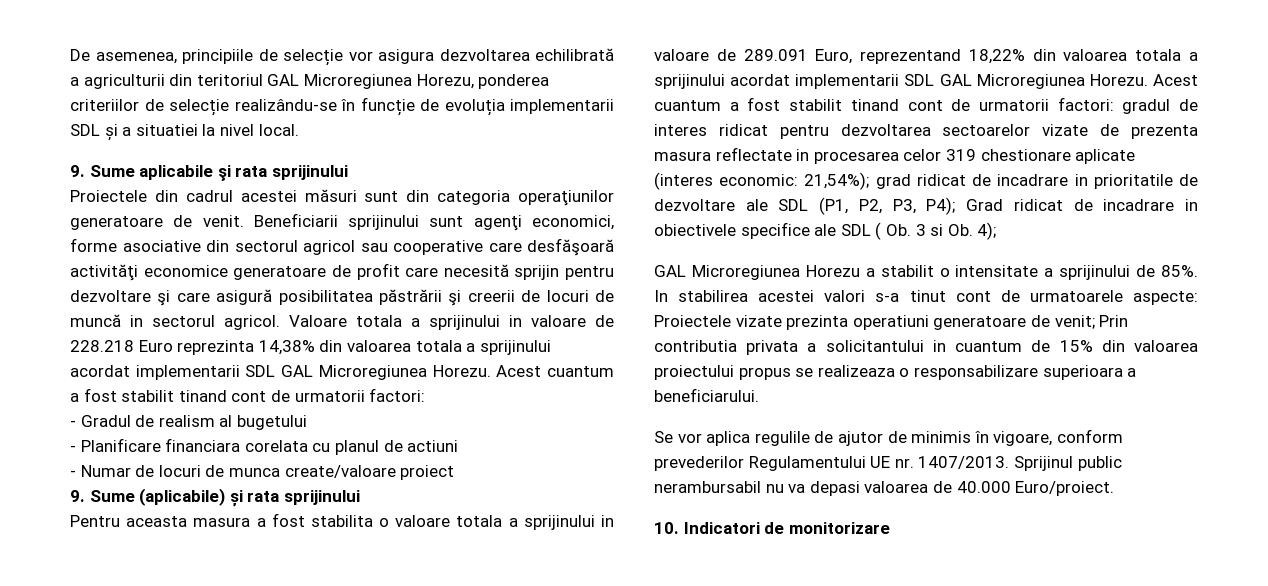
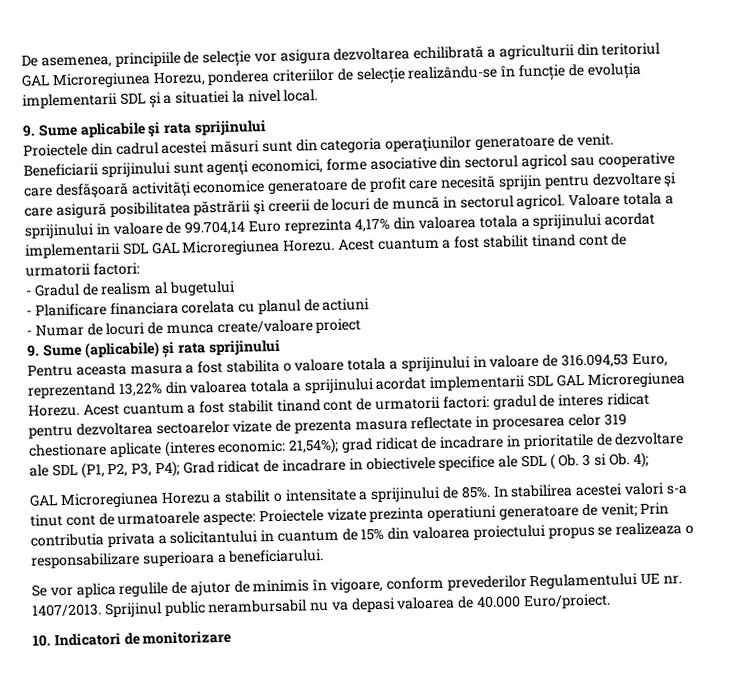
- Valoare totala a sprijinului in valoare de 228.218 Euro reprezinta 14,38% din valoarea totala a sprijinului acordat implementarii SDL GAL Microregiunea Horezu.
+ Valoare totala a sprijinului in valoare de 99.704,14 Euro reprezinta 4,17% din valoarea totala a sprijinului acordat implementarii SDL GAL Microregiunea Horezu.
- Pentru aceasta masura a fost stabilita o valoare totala a sprijinului in valoare de 289.091 Euro, reprezentand 18,22% din valoarea totala a sprijinului acordat implementarii SDL GAL Microregiunea Horezu.
+ Pentru aceasta masura a fost stabilita o valoare totala a sprijinului in valoare de 316.094,53 Euro, reprezentand 13,22% din valoarea totala a sprijinului acordat implementarii SDL GAL Microregiunea Horezu.

